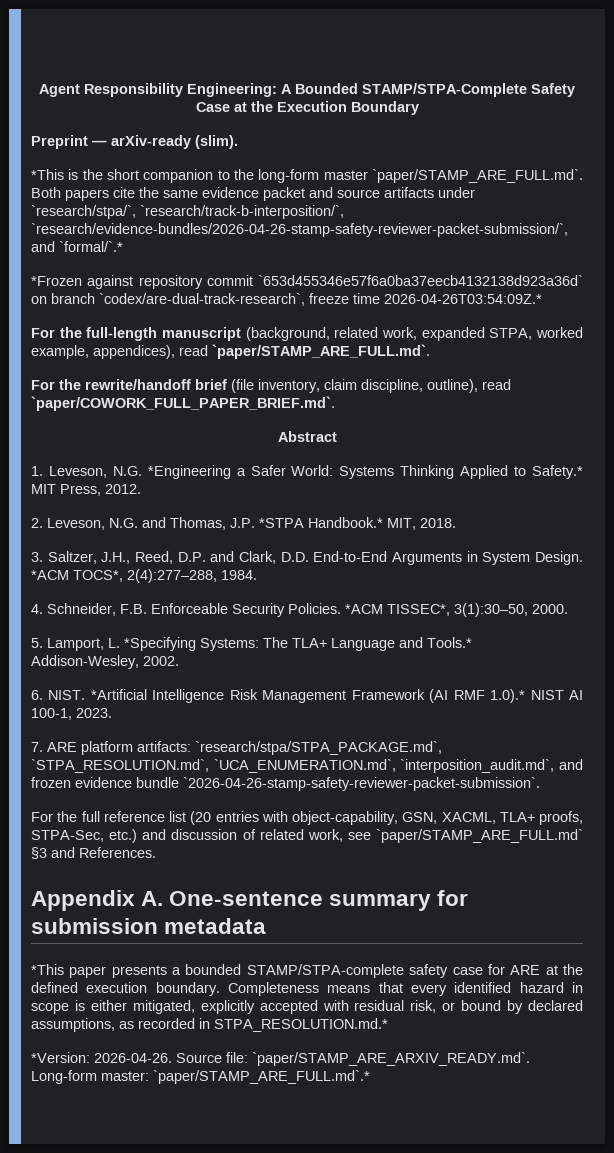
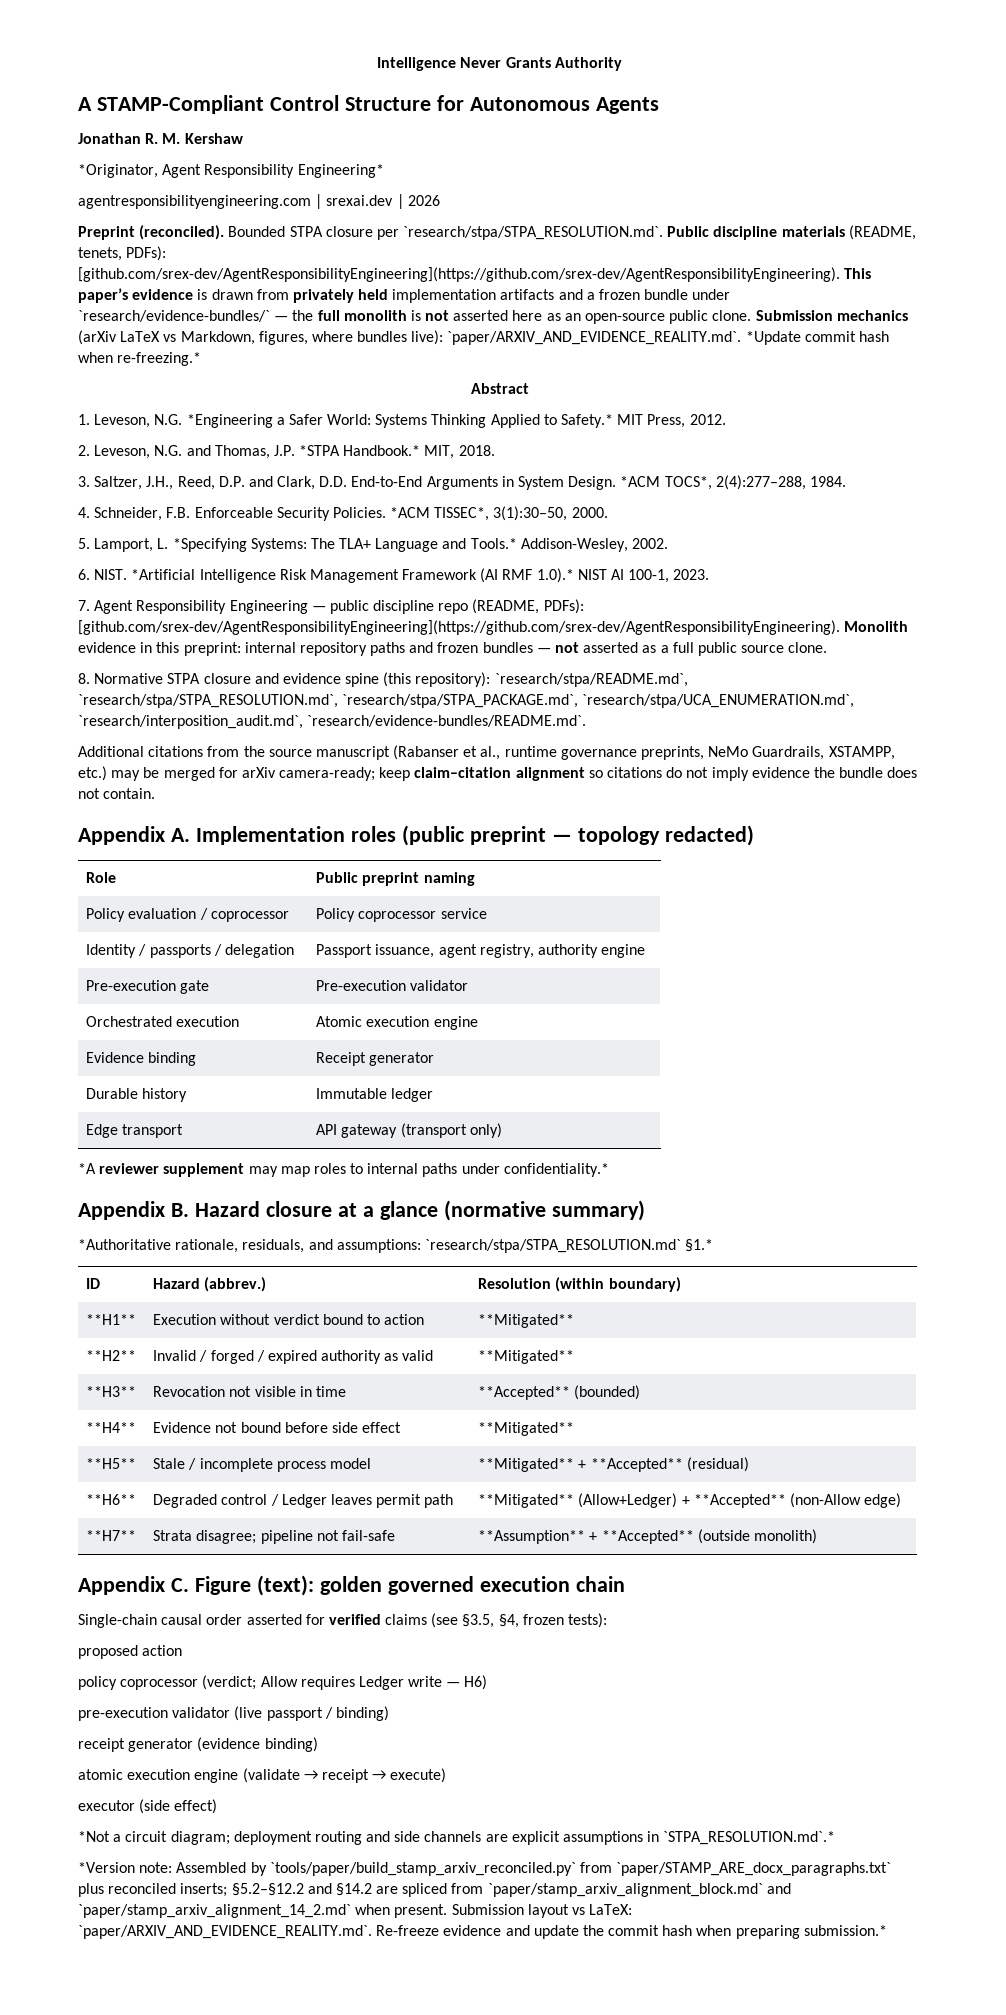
- Agent Responsibility Engineering: A Bounded STAMP/STPA-Complete Safety Case at the Execution Boundary
- Preprint — arXiv-ready (slim).
- *This is the short companion to the long-form master `paper/STAMP_ARE_FULL.md`. Both papers cite the same evidence packet and source artifacts under `research/stpa/`, `research/track-b-interposition/`, `research/evidence-bundles/2026-04-26-stamp-safety-reviewer-packet-submission/`, and `formal/`.*
- *Frozen against repository commit `653d455346e57f6a0ba37eecb4132138d923a36d` on branch `codex/are-dual-track-research`, freeze time 2026-04-26T03:54:09Z.*
- For the full-length manuscript (background, related work, expanded STPA, worked example, appendices), read `paper/STAMP_ARE_FULL.md`.
- For the rewrite/handoff brief (file inventory, claim discipline, outline), read `paper/COWORK_FULL_PAPER_BRIEF.md`.
+ Intelligence Never Grants Authority
+ A STAMP-Compliant Control Structure for Autonomous Agents
+ Jonathan R. M. Kershaw
+ *Originator, Agent Responsibility Engineering*
+ agentresponsibilityengineering.com | srexai.dev | 2026
+ Preprint (reconciled). Bounded STPA closure per `research/stpa/STPA_RESOLUTION.md`. Public discipline materials (README, tenets, PDFs): [github.com/srex-dev/AgentResponsibilityEngineering](https://github.com/srex-dev/AgentResponsibilityEngineering). This paper’s evidence is drawn from privately held implementation artifacts and a frozen bundle under `research/evidence-bundles/` — the full monolith is not asserted here as an open-source public clone. Submission mechanics (arXiv LaTeX vs Markdown, figures, where bundles live): `paper/ARXIV_AND_EVIDENCE_REALITY.md`. *Update commit hash when re-freezing.*
- 7. ARE platform artifacts: `research/stpa/STPA_PACKAGE.md`, `STPA_RESOLUTION.md`, `UCA_ENUMERATION.md`, `interposition_audit.md`, and frozen evidence bundle `2026-04-26-stamp-safety-reviewer-packet-submission`.
- For the full reference list (20 entries with object-capability, GSN, XACML, TLA+ proofs, STPA-Sec, etc.) and discussion of related work, see `paper/STAMP_ARE_FULL.md` §3 and References.
- Appendix A. One-sentence summary for submission metadata
- *This paper presents a bounded STAMP/STPA-complete safety case for ARE at the defined execution boundary. Completeness means that every identified hazard in scope is either mitigated, explicitly accepted with residual risk, or bound by declared assumptions, as recorded in STPA_RESOLUTION.md.*
- *Version: 2026-04-26. Source file: `paper/STAMP_ARE_ARXIV_READY.md`. Long-form master: `paper/STAMP_ARE_FULL.md`.*
+ 7. Agent Responsibility Engineering — public discipline repo (README, PDFs): [github.com/srex-dev/AgentResponsibilityEngineering](https://github.com/srex-dev/AgentResponsibilityEngineering). Monolith evidence in this preprint: internal repository paths and frozen bundles — not asserted as a full public source clone.
+ 8. Normative STPA closure and evidence spine (this repository): `research/stpa/README.md`, `research/stpa/STPA_RESOLUTION.md`, `research/stpa/STPA_PACKAGE.md`, `research/stpa/UCA_ENUMERATION.md`, `research/interposition_audit.md`, `research/evidence-bundles/README.md`.
+ Additional citations from the source manuscript (Rabanser et al., runtime governance preprints, NeMo Guardrails, XSTAMPP, etc.) may be merged for arXiv camera-ready; keep claim–citation alignment so citations do not imply evidence the bundle does not contain.
+ Appendix A. Implementation roles (public preprint — topology redacted)
+ Role | Public preprint naming
+ Policy evaluation / coprocessor | Policy coprocessor service
+ Identity / passports / delegation | Passport issuance, agent registry, authority engine
+ Pre-execution gate | Pre-execution validator
+ Orchestrated execution | Atomic execution engine
+ Evidence binding | Receipt generator
+ Durable history | Immutable ledger
+ Edge transport | API gateway (transport only)
+ *A reviewer supplement may map roles to internal paths under confidentiality.*
+ Appendix B. Hazard closure at a glance (normative summary)
+ *Authoritative rationale, residuals, and assumptions: `research/stpa/STPA_RESOLUTION.md` §1.*
+ ID | Hazard (abbrev.) | Resolution (within boundary)
+ **H1** | Execution without verdict bound to action | **Mitigated**
+ **H2** | Invalid / forged / expired authority as valid | **Mitigated**
+ **H3** | Revocation not visible in time | **Accepted** (bounded)
+ **H4** | Evidence not bound before side effect | **Mitigated**
+ **H5** | Stale / incomplete process model | **Mitigated** + **Accepted** (residual)
+ **H6** | Degraded control / Ledger leaves permit path | **Mitigated** (Allow+Ledger) + **Accepted** (non-Allow edge)
+ **H7** | Strata disagree; pipeline not fail-safe | **Assumption** + **Accepted** (outside monolith)
+ Appendix C. Figure (text): golden governed execution chain
+ Single-chain causal order asserted for verified claims (see §3.5, §4, frozen tests):
+ proposed action
+ policy coprocessor (verdict; Allow requires Ledger write — H6)
+ pre-execution validator (live passport / binding)
+ receipt generator (evidence binding)
+ atomic execution engine (validate → receipt → execute)
+ executor (side effect)
+ *Not a circuit diagram; deployment routing and side channels are explicit assumptions in `STPA_RESOLUTION.md`.*
+ *Version note: Assembled by `tools/paper/build_stamp_arxiv_reconciled.py` from `paper/STAMP_ARE_docx_paragraphs.txt` plus reconciled inserts; §5.2–§12.2 and §14.2 are spliced from `paper/stamp_arxiv_alignment_block.md` and `paper/stamp_arxiv_alignment_14_2.md` when present. Submission layout vs LaTeX: `paper/ARXIV_AND_EVIDENCE_REALITY.md`. Re-freeze evidence and update the commit hash when preparing submission.*

